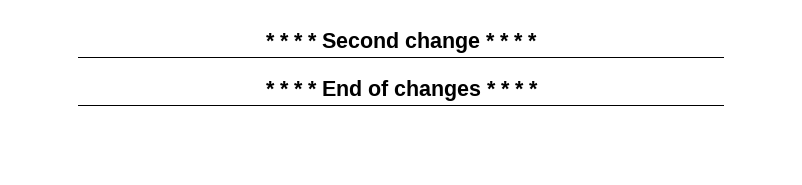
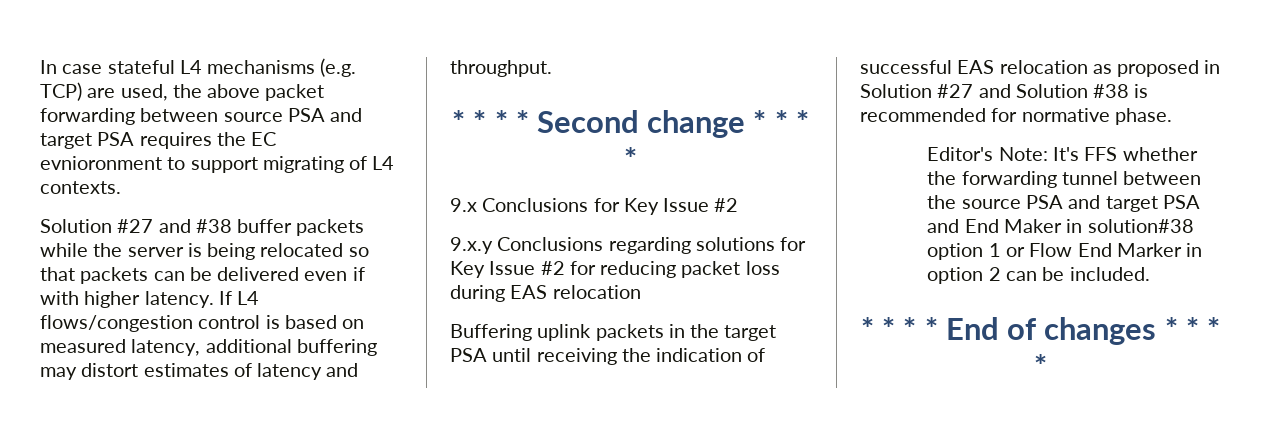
+ In case stateful L4 mechanisms (e.g. TCP) are used, the above packet forwarding between source PSA and target PSA requires the EC evnioronment to support migrating of L4 contexts.
+ Solution #27 and #38 buffer packets while the server is being relocated so that packets can be delivered even if with higher latency. If L4 flows/congestion control is based on measured latency, additional buffering may distort estimates of latency and throughput.
+ 9.x Conclusions for Key Issue #2
+ 9.x.y Conclusions regarding solutions for Key Issue #2 for reducing packet loss during EAS relocation
+ Buffering uplink packets in the target PSA until receiving the indication of successful EAS relocation as proposed in Solution #27 and Solution #38 is recommended for normative phase.
+ Editor's Note: It's FFS whether the forwarding tunnel between the source PSA and target PSA and End Maker in solution#38 option 1 or Flow End Marker in option 2 can be included.

